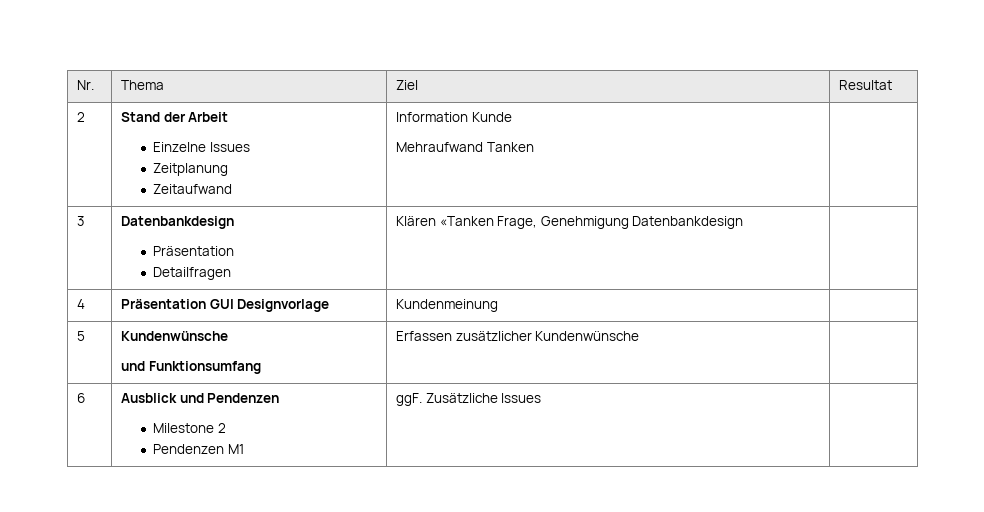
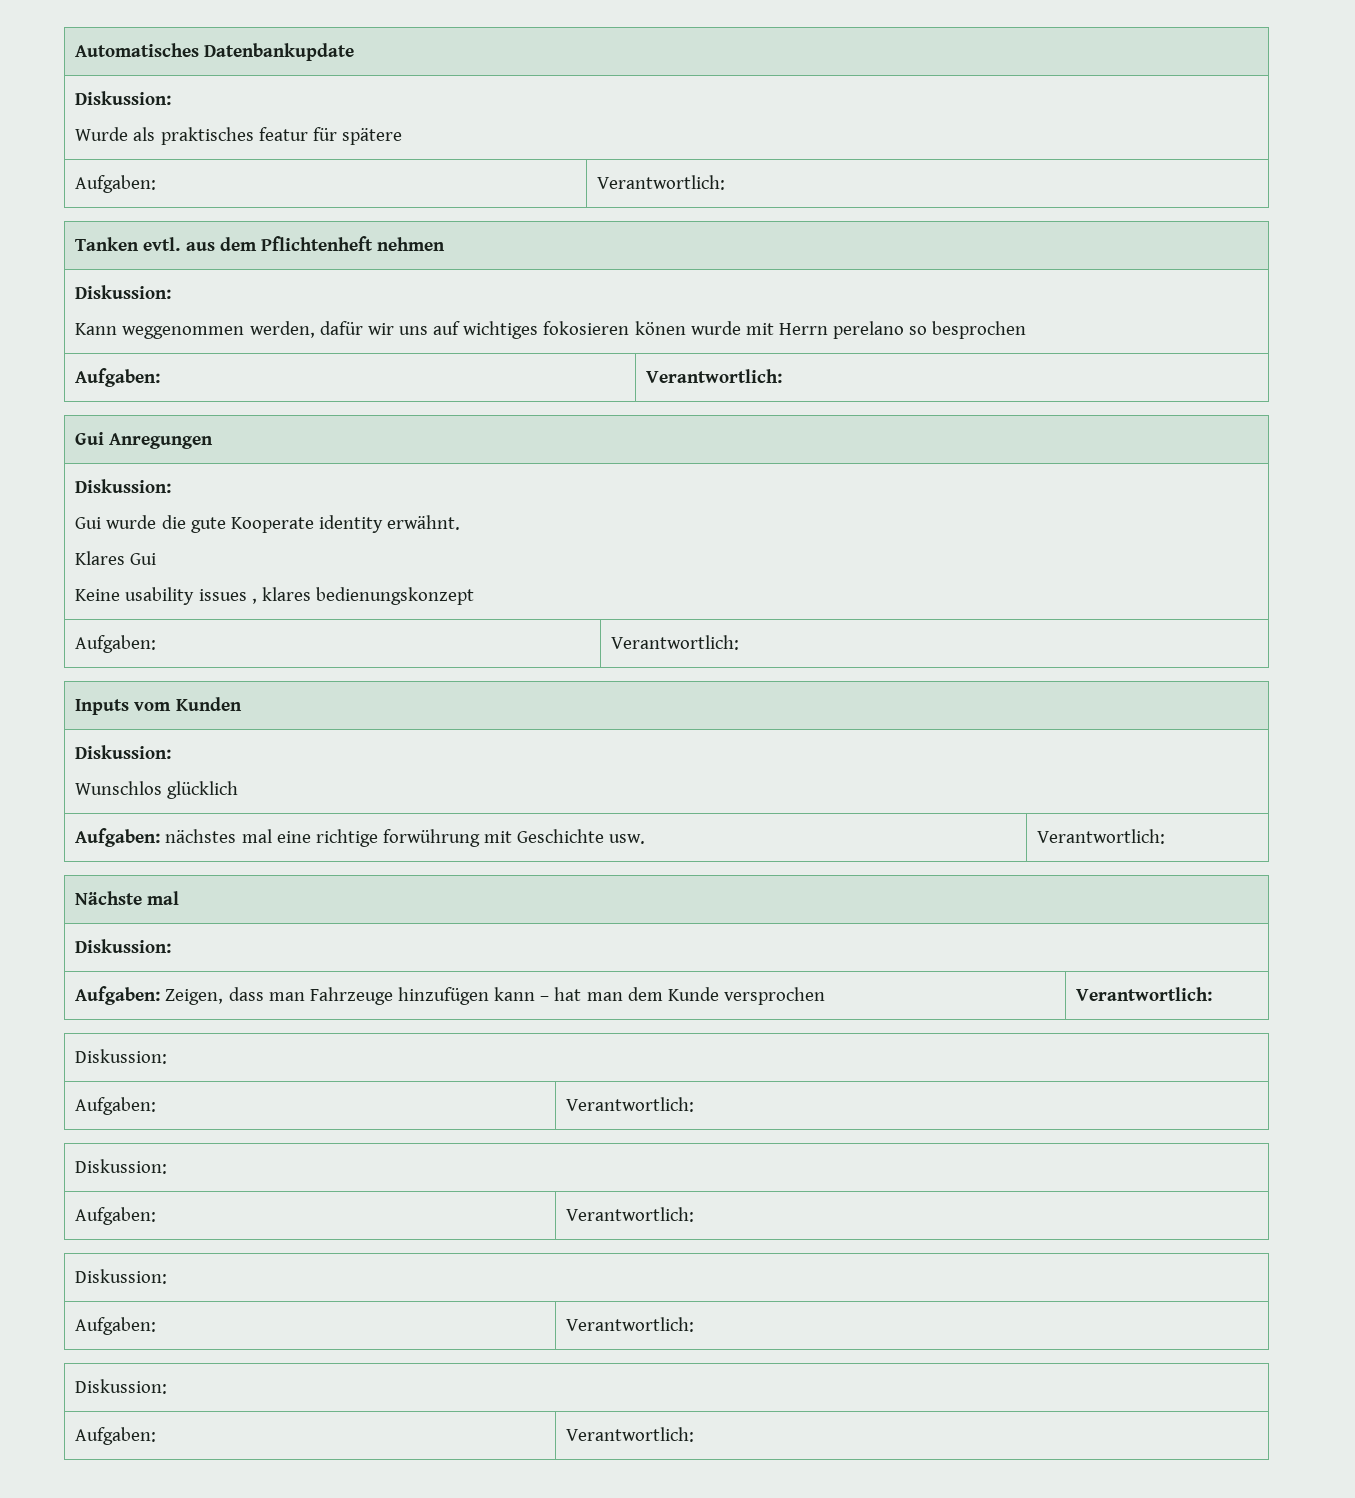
- Nr. | Thema | Ziel | Resultat
- 2 | Stand der Arbeit
- Einzelne Issues
- Zeitplanung
- Zeitaufwand | Information Kunde
- Mehraufwand Tanken |
- 3 | Datenbankdesign
- Präsentation
- Detailfragen | Klären «Tanken Frage, Genehmigung Datenbankdesign |
- 4 | Präsentation GUI Designvorlage | Kundenmeinung |
- 5 | Kundenwünsche
- und Funktionsumfang | Erfassen zusätzlicher Kundenwünsche |
- 6 | Ausblick und Pendenzen
- Milestone 2
- Pendenzen M1 | ggF. Zusätzliche Issues |
+ Automatisches Datenbankupdate
+ Diskussion:
+ Wurde als praktisches featur für spätere
+ Aufgaben: | Verantwortlich:
+ Tanken evtl. aus dem Pflichtenheft nehmen
+ Diskussion:
+ Kann weggenommen werden, dafür wir uns auf wichtiges fokosieren könen wurde mit Herrn perelano so besprochen
+ Aufgaben: | Verantwortlich:
+ Gui Anregungen
+ Diskussion:
+ Gui wurde die gute Kooperate identity erwähnt.
+ Klares Gui
+ Keine usability issues , klares bedienungskonzept
+ Aufgaben: | Verantwortlich:
+ Inputs vom Kunden
+ Diskussion:
+ Wunschlos glücklich
+ Aufgaben: nächstes mal eine richtige forwührung mit Geschichte usw. | Verantwortlich:
+ Nächste mal
+ Diskussion:
+ Aufgaben: Zeigen, dass man Fahrzeuge hinzufügen kann – hat man dem Kunde versprochen | Verantwortlich:
+ Diskussion:
+ Aufgaben: | Verantwortlich:
+ Diskussion:
+ Aufgaben: | Verantwortlich:
+ Diskussion:
+ Aufgaben: | Verantwortlich:
+ Diskussion:
+ Aufgaben: | Verantwortlich:

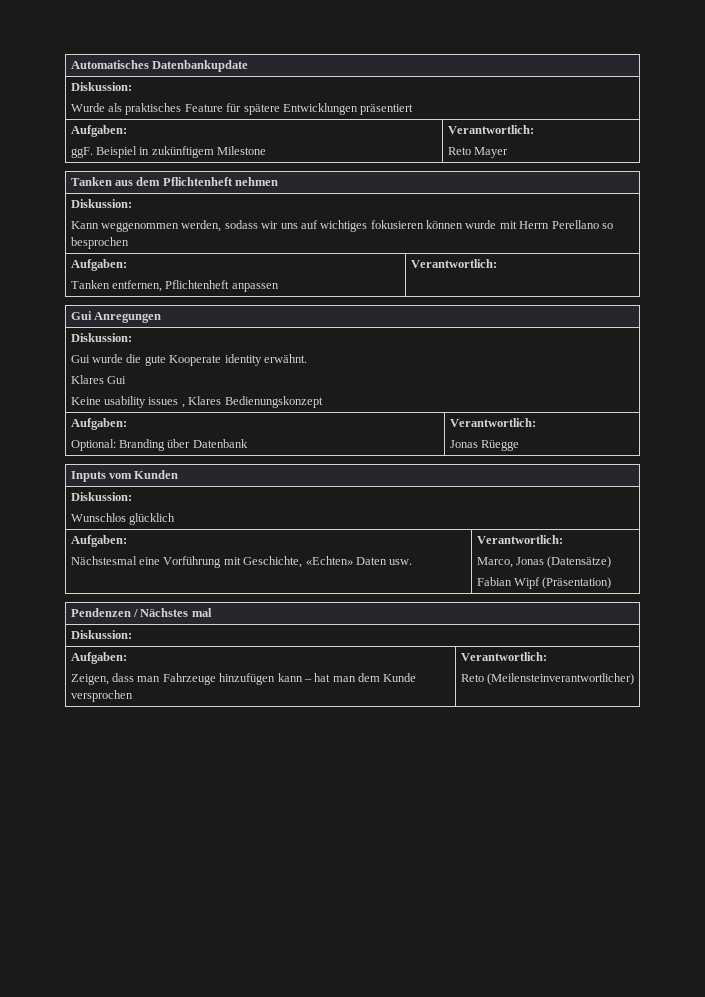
  Automatisches Datenbankupdate
  Diskussion:
- Wurde als praktisches featur für spätere
- Aufgaben: | Verantwortlich:
- Tanken evtl. aus dem Pflichtenheft nehmen
+ Wurde als praktisches Feature für spätere Entwicklungen präsentiert
+ Aufgaben:
+ ggF. Beispiel in zukünftigem Milestone | Verantwortlich:
+ Reto Mayer
+ Tanken aus dem Pflichtenheft nehmen
  Diskussion:
- Kann weggenommen werden, dafür wir uns auf wichtiges fokosieren könen wurde mit Herrn perelano so besprochen
- Aufgaben: | Verantwortlich:
+ Kann weggenommen werden, sodass wir uns auf wichtiges fokusieren können wurde mit Herrn Perellano so besprochen
+ Aufgaben:
+ Tanken entfernen, Pflichtenheft anpassen | Verantwortlich:
  Gui Anregungen
  Diskussion:
  Gui wurde die gute Kooperate identity erwähnt.
  Klares Gui
- Keine usability issues , klares bedienungskonzept
- Aufgaben: | Verantwortlich:
+ Keine usability issues , Klares Bedienungskonzept
+ Aufgaben:
+ Optional: Branding über Datenbank | Verantwortlich:
+ Jonas Rüegge
  Inputs vom Kunden
  Diskussion:
  Wunschlos glücklich
- Aufgaben: nächstes mal eine richtige forwührung mit Geschichte usw. | Verantwortlich:
- Nächste mal
+ Aufgaben:
+ Nächstesmal eine Vorführung mit Geschichte, «Echten» Daten usw. | Verantwortlich:
+ Marco, Jonas (Datensätze)
+ Fabian Wipf (Präsentation)
+ Pendenzen / Nächstes mal
  Diskussion:
- Aufgaben: Zeigen, dass man Fahrzeuge hinzufügen kann – hat man dem Kunde versprochen | Verantwortlich:
- Diskussion:
- Aufgaben: | Verantwortlich:
- Diskussion:
- Aufgaben: | Verantwortlich:
- Diskussion:
- Aufgaben: | Verantwortlich:
- Diskussion:
- Aufgaben: | Verantwortlich:
+ Aufgaben:
+ Zeigen, dass man Fahrzeuge hinzufügen kann – hat man dem Kunde versprochen | Verantwortlich:
+ Reto (Meilensteinverantwortlicher)

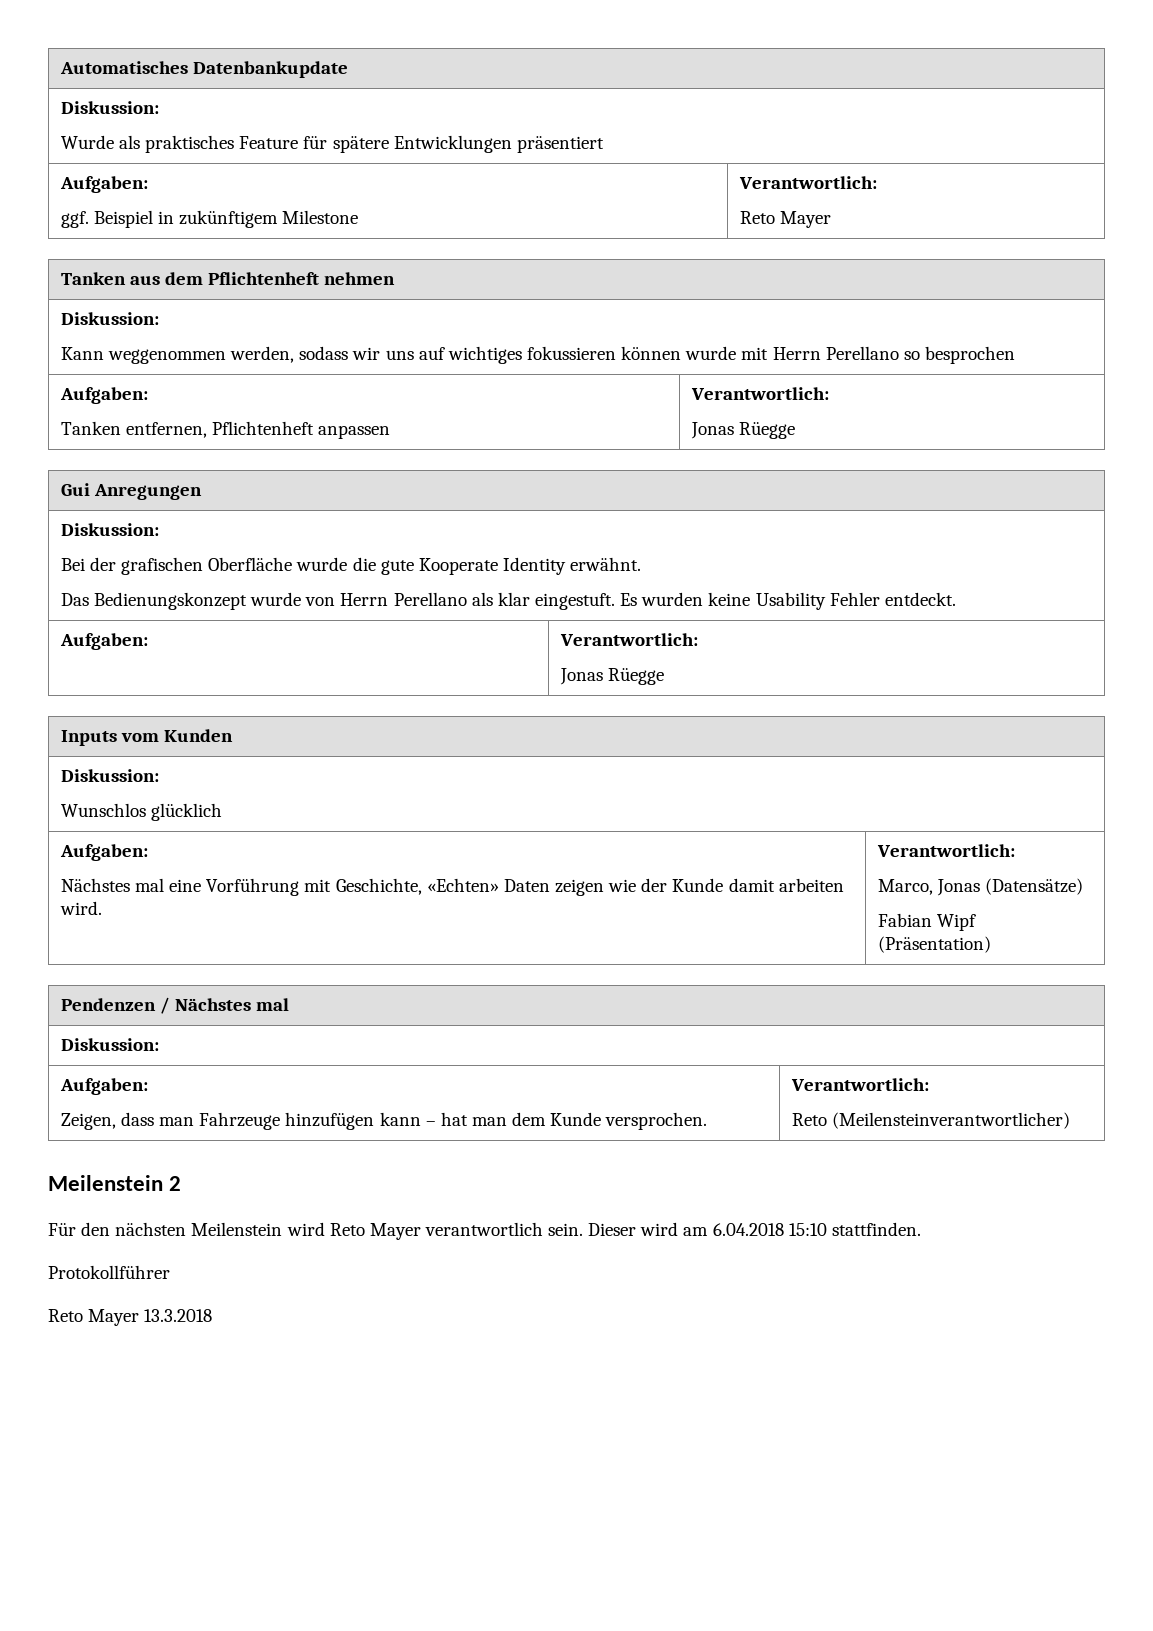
  Automatisches Datenbankupdate
  Diskussion:
  Wurde als praktisches Feature für spätere Entwicklungen präsentiert
  Aufgaben:
- ggF. Beispiel in zukünftigem Milestone | Verantwortlich:
+ ggf. Beispiel in zukünftigem Milestone | Verantwortlich:
  Tanken aus dem Pflichtenheft nehmen
  Diskussion:
- Kann weggenommen werden, sodass wir uns auf wichtiges fokusieren können wurde mit Herrn Perellano so besprochen
+ Kann weggenommen werden, sodass wir uns auf wichtiges fokussieren können wurde mit Herrn Perellano so besprochen
  Aufgaben:
  Tanken entfernen, Pflichtenheft anpassen | Verantwortlich:
+ Jonas Rüegge
  Gui Anregungen
  Diskussion:
- Gui wurde die gute Kooperate identity erwähnt.
- Klares Gui
- Keine usability issues , Klares Bedienungskonzept
- Aufgaben:
- Optional: Branding über Datenbank | Verantwortlich:
+ Bei der grafischen Oberfläche wurde die gute Kooperate Identity erwähnt.
+ Das Bedienungskonzept wurde von Herrn Perellano als klar eingestuft. Es wurden keine Usability Fehler entdeckt.
+ Aufgaben: | Verantwortlich:
  Inputs vom Kunden
  Diskussion:
  Wunschlos glücklich
  Aufgaben:
- Nächstesmal eine Vorführung mit Geschichte, «Echten» Daten usw. | Verantwortlich:
+ Nächstes mal eine Vorführung mit Geschichte, «Echten» Daten zeigen wie der Kunde damit arbeiten wird. | Verantwortlich:
  Pendenzen / Nächstes mal
  Diskussion:
  Aufgaben:
- Zeigen, dass man Fahrzeuge hinzufügen kann – hat man dem Kunde versprochen | Verantwortlich:
+ Zeigen, dass man Fahrzeuge hinzufügen kann – hat man dem Kunde versprochen. | Verantwortlich:
+ Meilenstein 2
+ Für den nächsten Meilenstein wird Reto Mayer verantwortlich sein. Dieser wird am 6.04.2018 15:10 stattfinden.
+ Protokollführer
+ Reto Mayer 13.3.2018

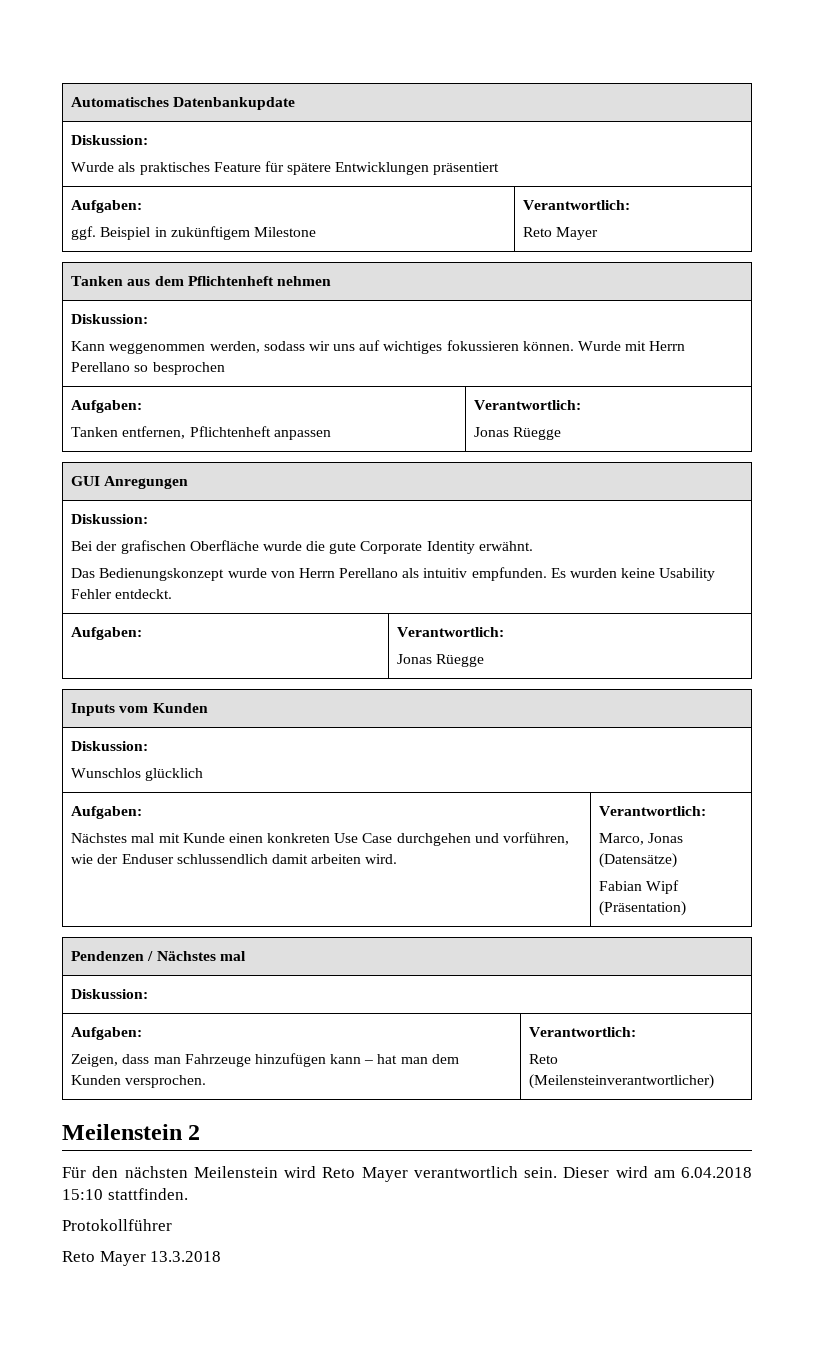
  Tanken aus dem Pflichtenheft nehmen
  Diskussion:
- Kann weggenommen werden, sodass wir uns auf wichtiges fokussieren können wurde mit Herrn Perellano so besprochen
+ Kann weggenommen werden, sodass wir uns auf wichtiges fokussieren können. Wurde mit Herrn Perellano so besprochen
- Gui Anregungen
+ GUI Anregungen
  Diskussion:
- Bei der grafischen Oberfläche wurde die gute Kooperate Identity erwähnt.
- Das Bedienungskonzept wurde von Herrn Perellano als klar eingestuft. Es wurden keine Usability Fehler entdeckt.
+ Bei der grafischen Oberfläche wurde die gute Corporate Identity erwähnt.
+ Das Bedienungskonzept wurde von Herrn Perellano als intuitiv empfunden. Es wurden keine Usability Fehler entdeckt.
  Inputs vom Kunden
  Diskussion:
  Wunschlos glücklich
  Aufgaben:
- Nächstes mal eine Vorführung mit Geschichte, «Echten» Daten zeigen wie der Kunde damit arbeiten wird. | Verantwortlich:
+ Nächstes mal mit Kunde einen konkreten Use Case durchgehen und vorführen, wie der Enduser schlussendlich damit arbeiten wird. | Verantwortlich:
  Pendenzen / Nächstes mal
  Diskussion:
  Aufgaben:
- Zeigen, dass man Fahrzeuge hinzufügen kann – hat man dem Kunde versprochen. | Verantwortlich:
+ Zeigen, dass man Fahrzeuge hinzufügen kann – hat man dem Kunden versprochen. | Verantwortlich:

